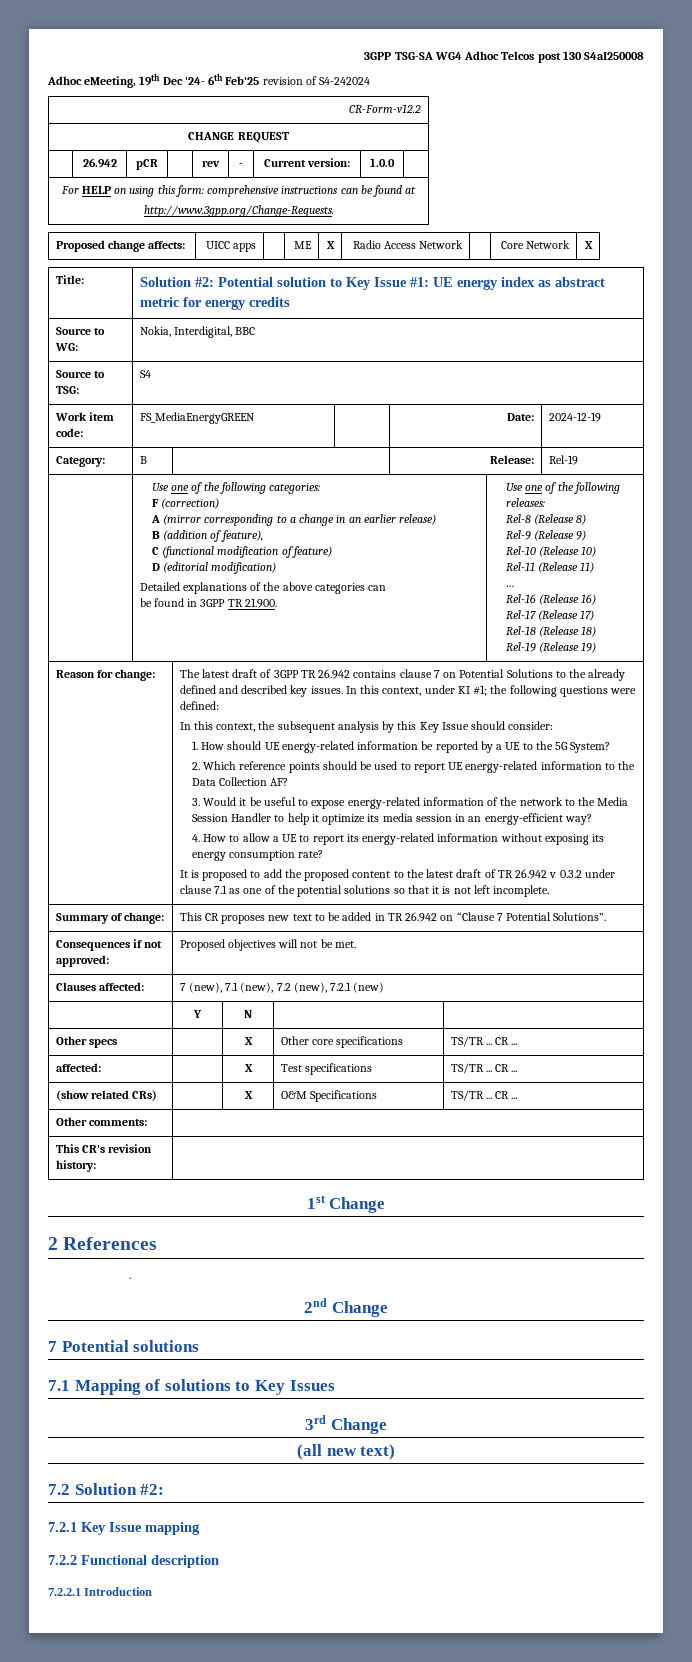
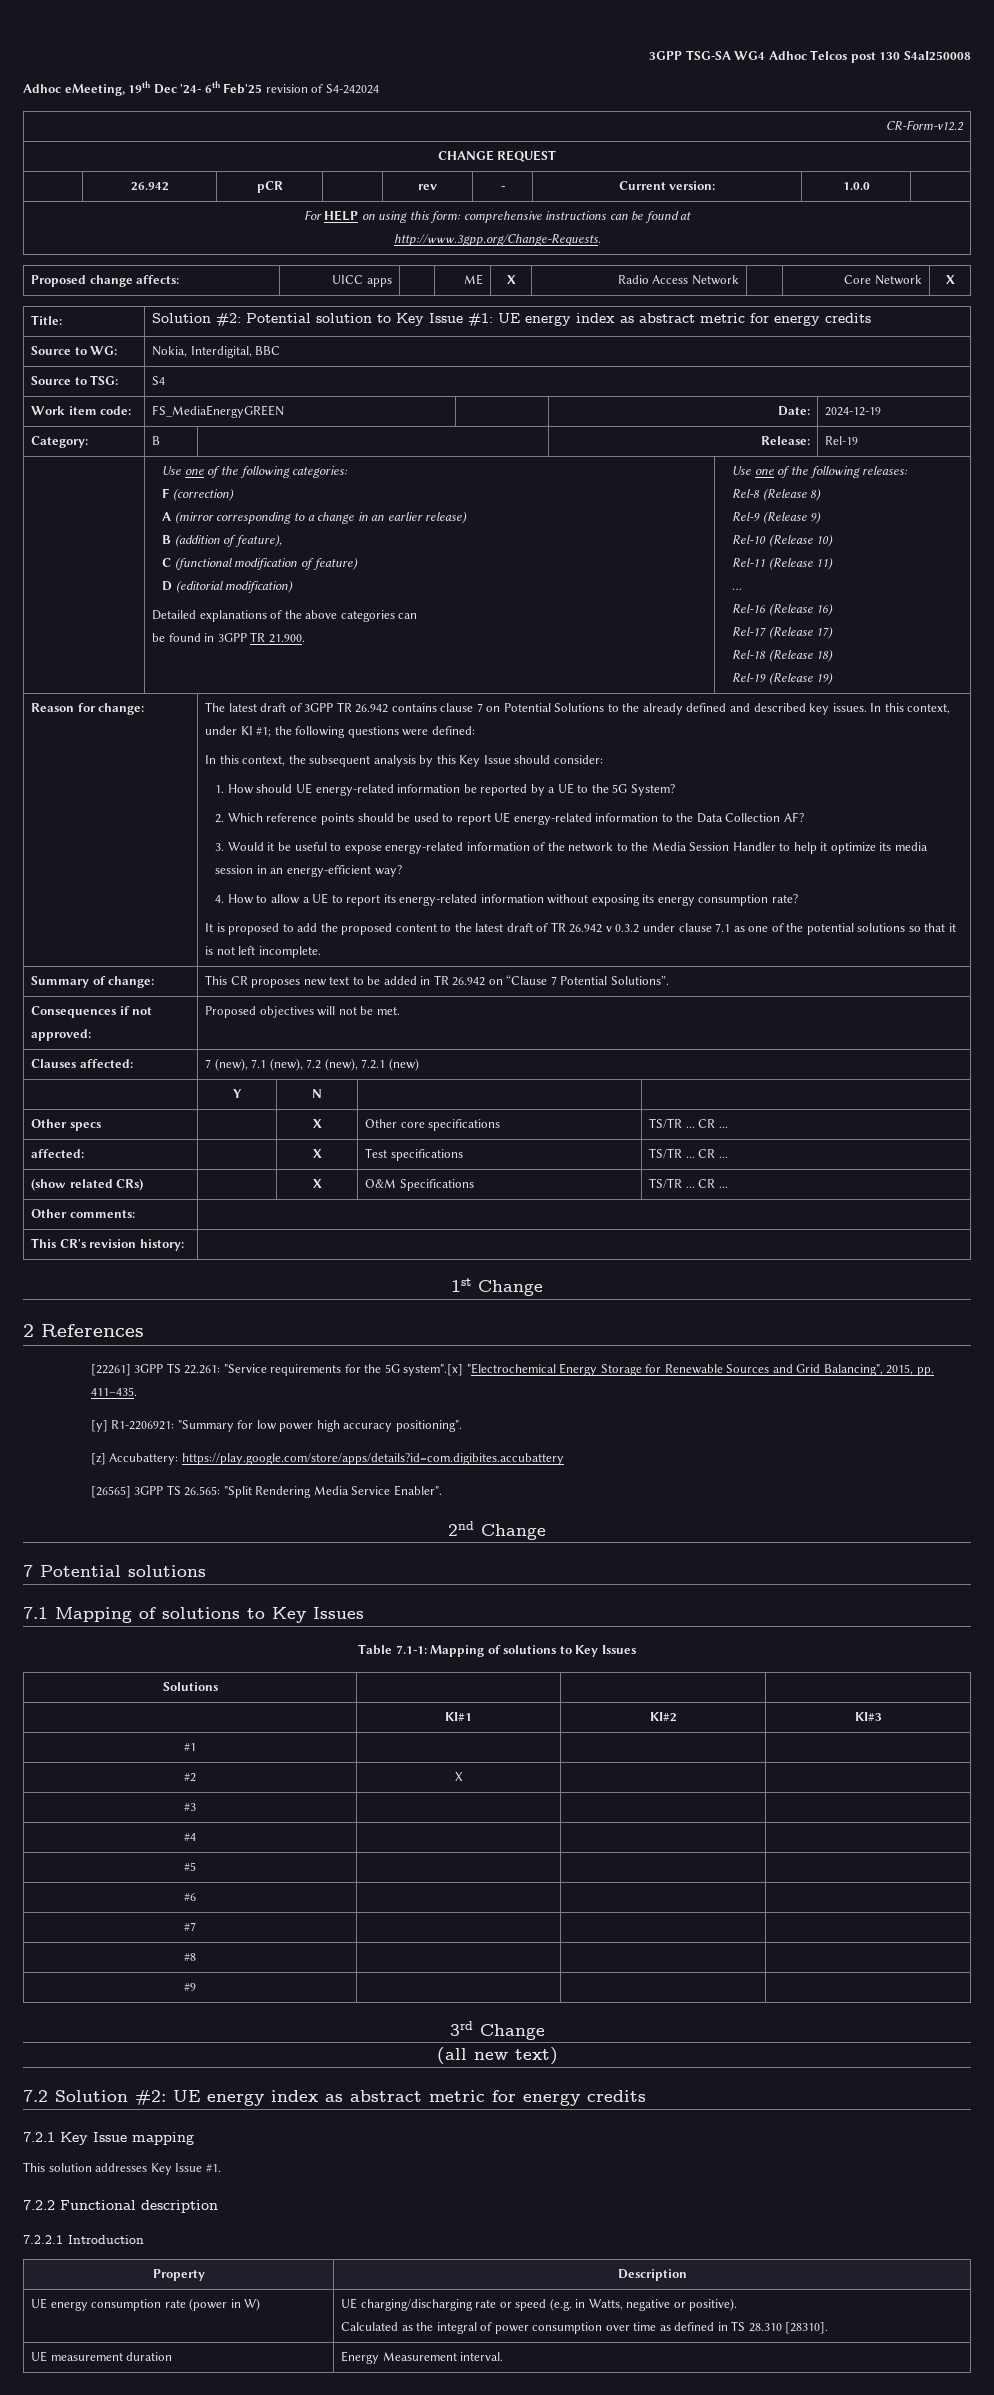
- .
+ [22261] 3GPP TS 22.261: "Service requirements for the 5G system".[x] "Electrochemical Energy Storage for Renewable Sources and Grid Balancing", 2015, pp. 411–435.
+ [y] R1-2206921: "Summary for low power high accuracy positioning".
+ [z] Accubattery: https://play.google.com/store/apps/details?id=com.digibites.accubattery
+ [26565] 3GPP TS 26.565: "Split Rendering Media Service Enabler".
+ Table 7.1-1: Mapping of solutions to Key Issues
+ Solutions | | |
+ | KI#1 | KI#2 | KI#3
+ #1 | | |
+ #2 | X | |
+ #3 | | |
+ #4 | | |
+ #5 | | |
+ #6 | | |
+ #7 | | |
+ #8 | | |
+ #9 | | |
- 7.2 Solution #2:
+ 7.2 Solution #2: UE energy index as abstract metric for energy credits
  7.2.1 Key Issue mapping
+ This solution addresses Key Issue #1.
+ Property | Description
+ UE energy consumption rate (power in W) | UE charging/discharging rate or speed (e.g. in Watts, negative or positive).
+ Calculated as the integral of power consumption over time as defined in TS 28.310 [28310].
+ UE measurement duration | Energy Measurement interval.

